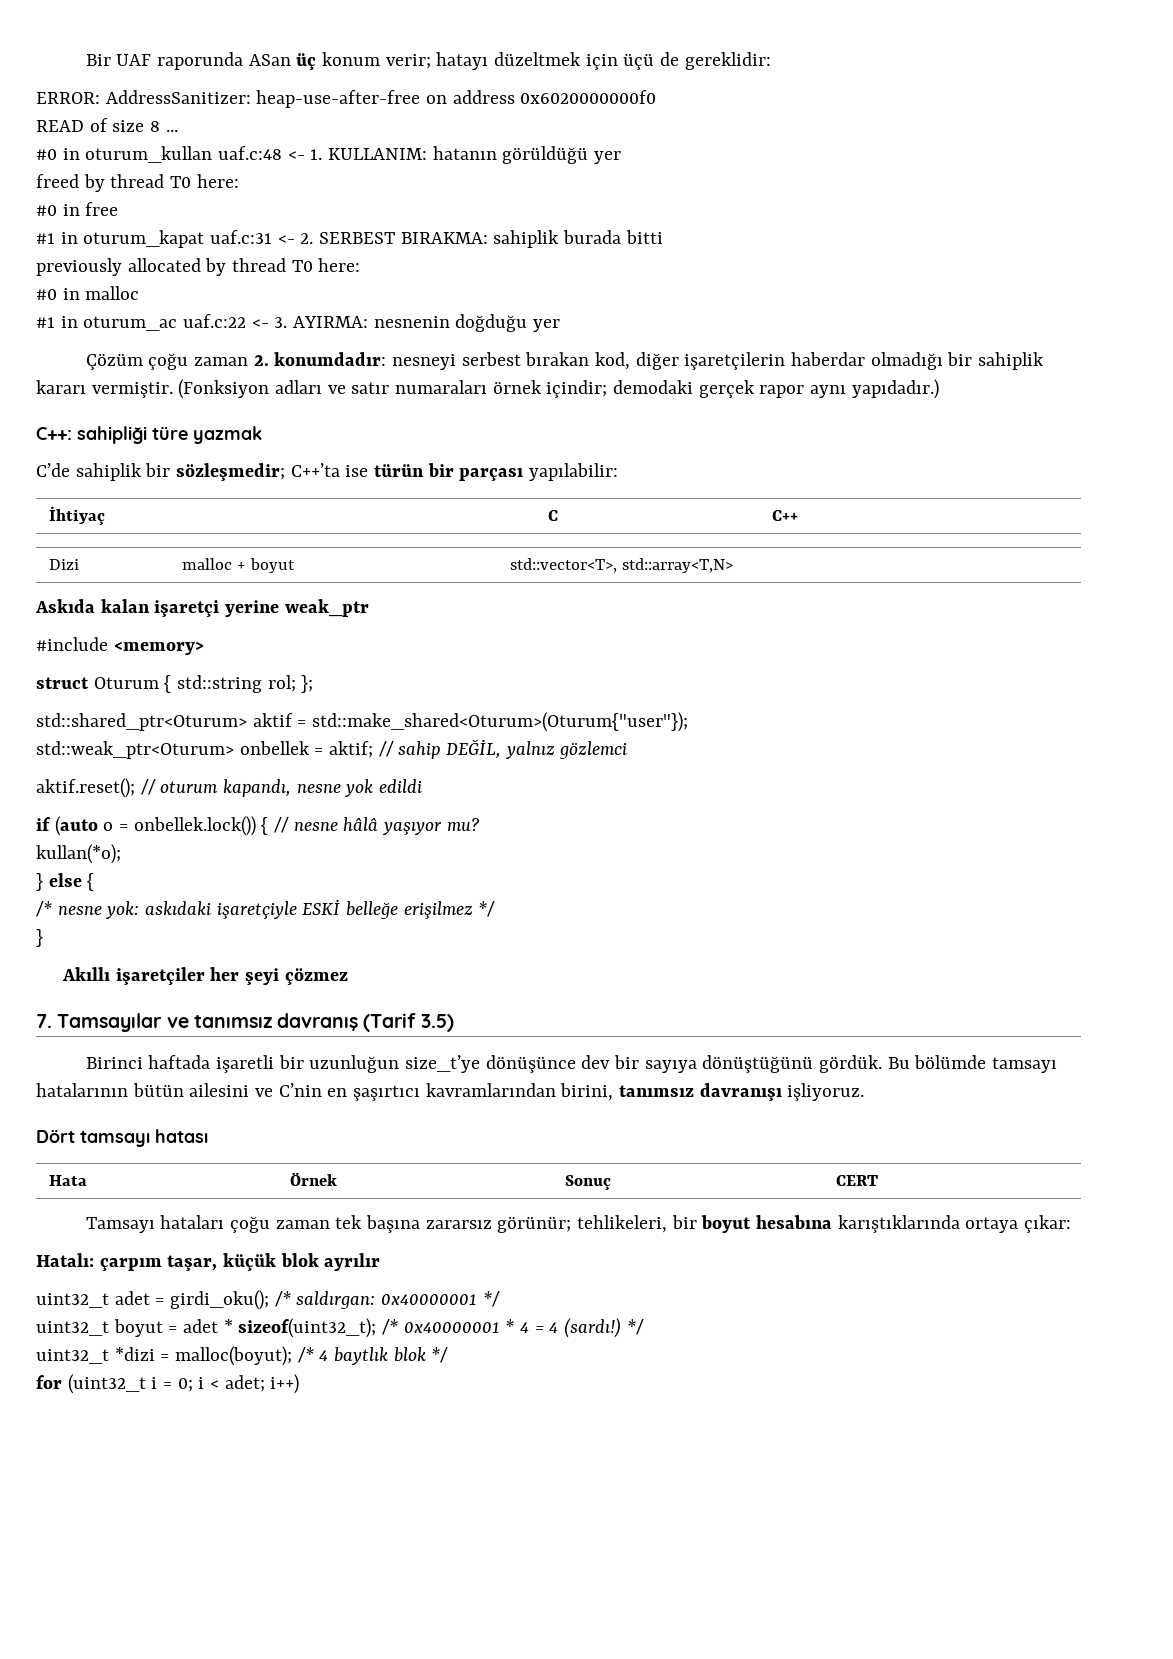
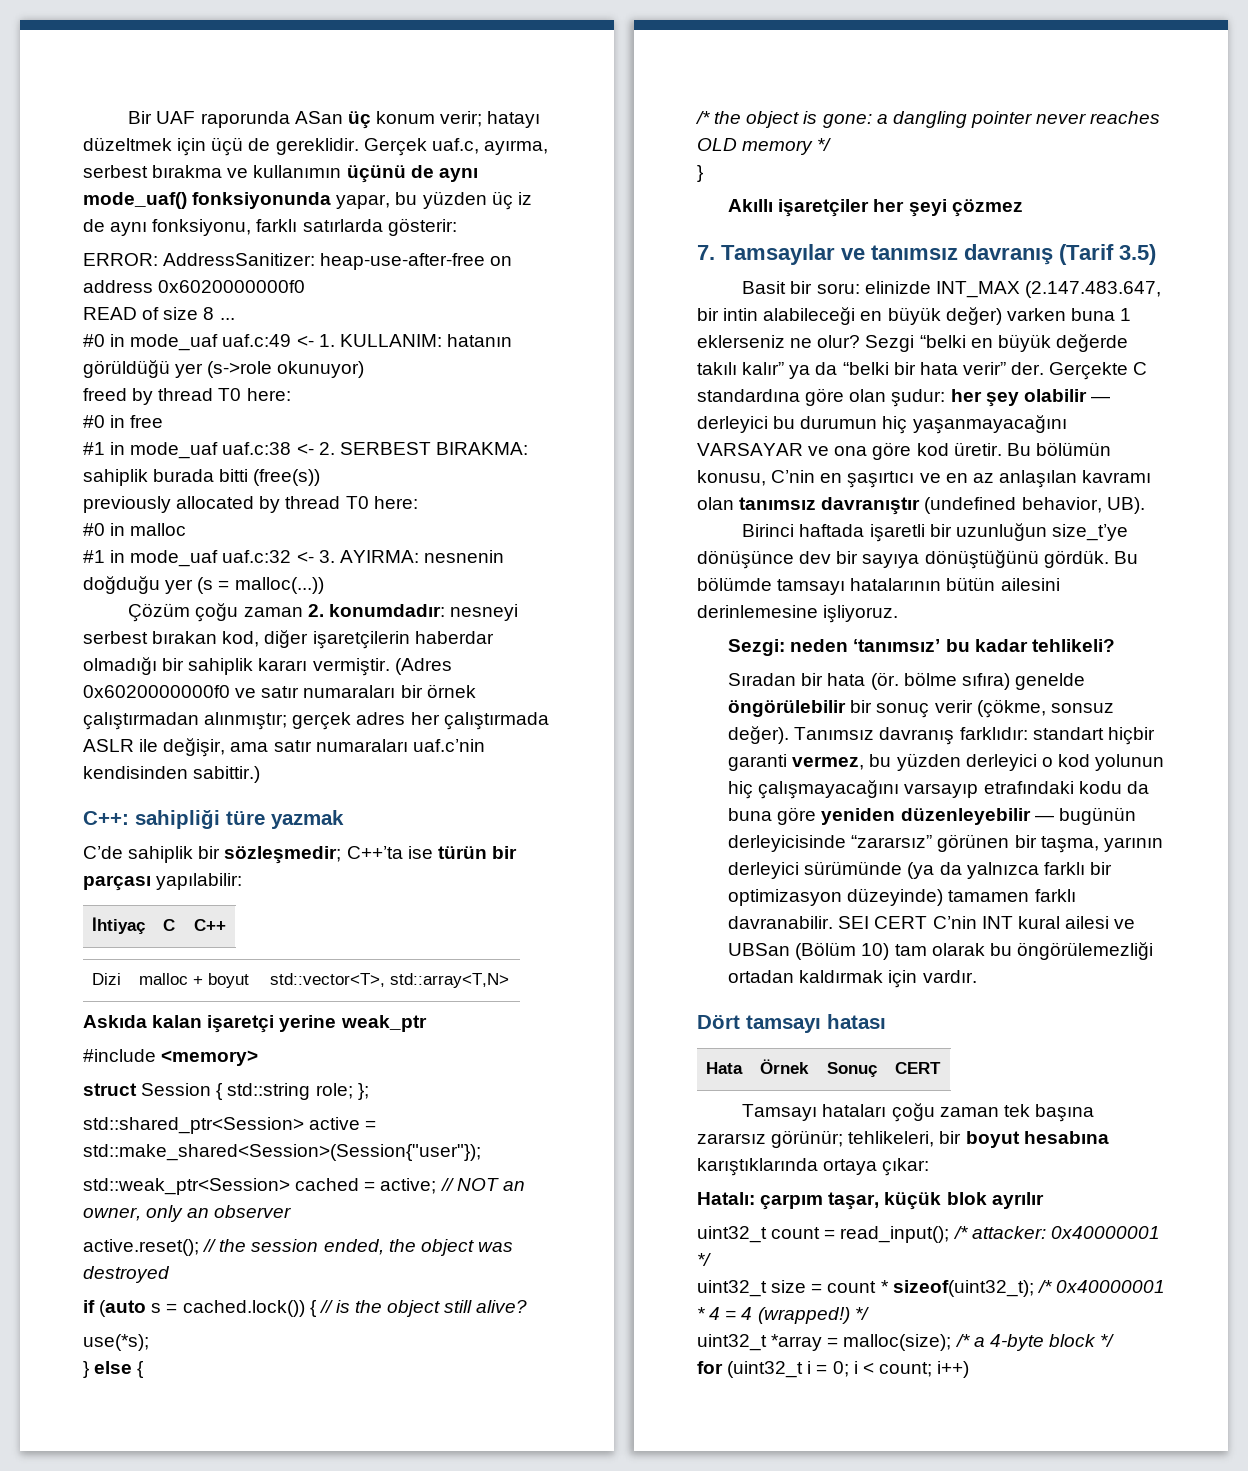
- Bir UAF raporunda ASan üç konum verir; hatayı düzeltmek için üçü de gereklidir:
+ Bir UAF raporunda ASan üç konum verir; hatayı düzeltmek için üçü de gereklidir. Gerçek uaf.c, ayırma, serbest bırakma ve kullanımın üçünü de aynı mode_uaf() fonksiyonunda yapar, bu yüzden üç iz de aynı fonksiyonu, farklı satırlarda gösterir:
- #0 in oturum_kullan uaf.c:48 <- 1. KULLANIM: hatanın görüldüğü yer
+ #0 in mode_uaf uaf.c:49 <- 1. KULLANIM: hatanın görüldüğü yer (s->role okunuyor)
- #1 in oturum_kapat uaf.c:31 <- 2. SERBEST BIRAKMA: sahiplik burada bitti
+ #1 in mode_uaf uaf.c:38 <- 2. SERBEST BIRAKMA: sahiplik burada bitti (free(s))
- #1 in oturum_ac uaf.c:22 <- 3. AYIRMA: nesnenin doğduğu yer
+ #1 in mode_uaf uaf.c:32 <- 3. AYIRMA: nesnenin doğduğu yer (s = malloc(...))
- (Fonksiyon adları ve satır numaraları örnek içindir; demodaki gerçek rapor aynı yapıdadır.)
+ (Adres 0x6020000000f0 ve satır numaraları bir örnek çalıştırmadan alınmıştır; gerçek adres her çalıştırmada ASLR ile değişir, ama satır numaraları uaf.c’nin kendisinden sabittir.)
- struct Oturum { std::string rol; };
+ struct Session { std::string role; };
- std::shared_ptr<Oturum> aktif = std::make_shared<Oturum>(Oturum{"user"});
- std::weak_ptr<Oturum> onbellek = aktif; // sahip DEĞİL, yalnız gözlemci
- aktif.reset(); // oturum kapandı, nesne yok edildi
- if (auto o = onbellek.lock()) { // nesne hâlâ yaşıyor mu?
- kullan(*o);
+ std::shared_ptr<Session> active = std::make_shared<Session>(Session{"user"});
+ std::weak_ptr<Session> cached = active; // NOT an owner, only an observer
+ active.reset(); // the session ended, the object was destroyed
+ if (auto s = cached.lock()) { // is the object still alive?
+ use(*s);
  } else {
- /* nesne yok: askıdaki işaretçiyle ESKİ belleğe erişilmez */
+ /* the object is gone: a dangling pointer never reaches OLD memory */
+ Basit bir soru: elinizde INT_MAX (2.147.483.647, bir intin alabileceği en büyük değer) varken buna 1 eklerseniz ne olur? Sezgi “belki en büyük değerde takılı kalır” ya da “belki bir hata verir” der. Gerçekte C standardına göre olan şudur: her şey olabilir — derleyici bu durumun hiç yaşanmayacağını VARSAYAR ve ona göre kod üretir. Bu bölümün konusu, C’nin en şaşırtıcı ve en az anlaşılan kavramı olan tanımsız davranıştır (undefined behavior, UB).
- Bu bölümde tamsayı hatalarının bütün ailesini ve C’nin en şaşırtıcı kavramlarından birini, tanımsız davranışı işliyoruz.
+ Bu bölümde tamsayı hatalarının bütün ailesini derinlemesine işliyoruz.
+ Sezgi: neden ‘tanımsız’ bu kadar tehlikeli?
+ Sıradan bir hata (ör. bölme sıfıra) genelde öngörülebilir bir sonuç verir (çökme, sonsuz değer). Tanımsız davranış farklıdır: standart hiçbir garanti vermez, bu yüzden derleyici o kod yolunun hiç çalışmayacağını varsayıp etrafındaki kodu da buna göre yeniden düzenleyebilir — bugünün derleyicisinde “zararsız” görünen bir taşma, yarının derleyici sürümünde (ya da yalnızca farklı bir optimizasyon düzeyinde) tamamen farklı davranabilir. SEI CERT C’nin INT kural ailesi ve UBSan (Bölüm 10) tam olarak bu öngörülemezliği ortadan kaldırmak için vardır.
- uint32_t adet = girdi_oku(); /* saldırgan: 0x40000001 */
+ uint32_t count = read_input(); /* attacker: 0x40000001 */
- uint32_t boyut = adet * sizeof(uint32_t); /* 0x40000001 * 4 = 4 (sardı!) */
- uint32_t *dizi = malloc(boyut); /* 4 baytlık blok */
+ uint32_t size = count * sizeof(uint32_t); /* 0x40000001 * 4 = 4 (wrapped!) */
+ uint32_t *array = malloc(size); /* a 4-byte block */
- for (uint32_t i = 0; i < adet; i++)
+ for (uint32_t i = 0; i < count; i++)

